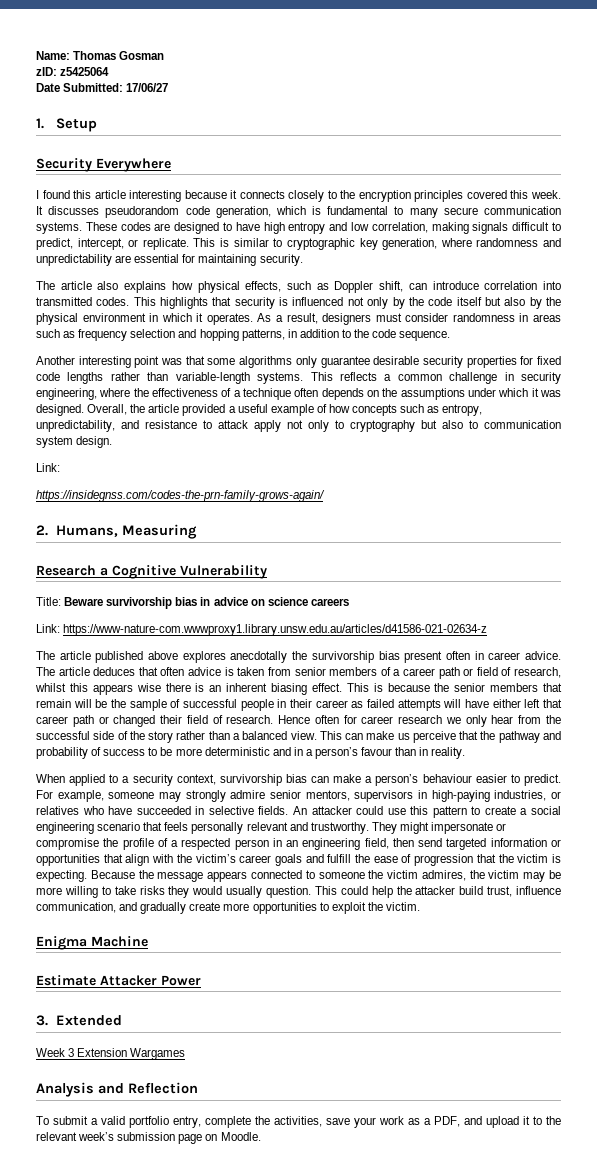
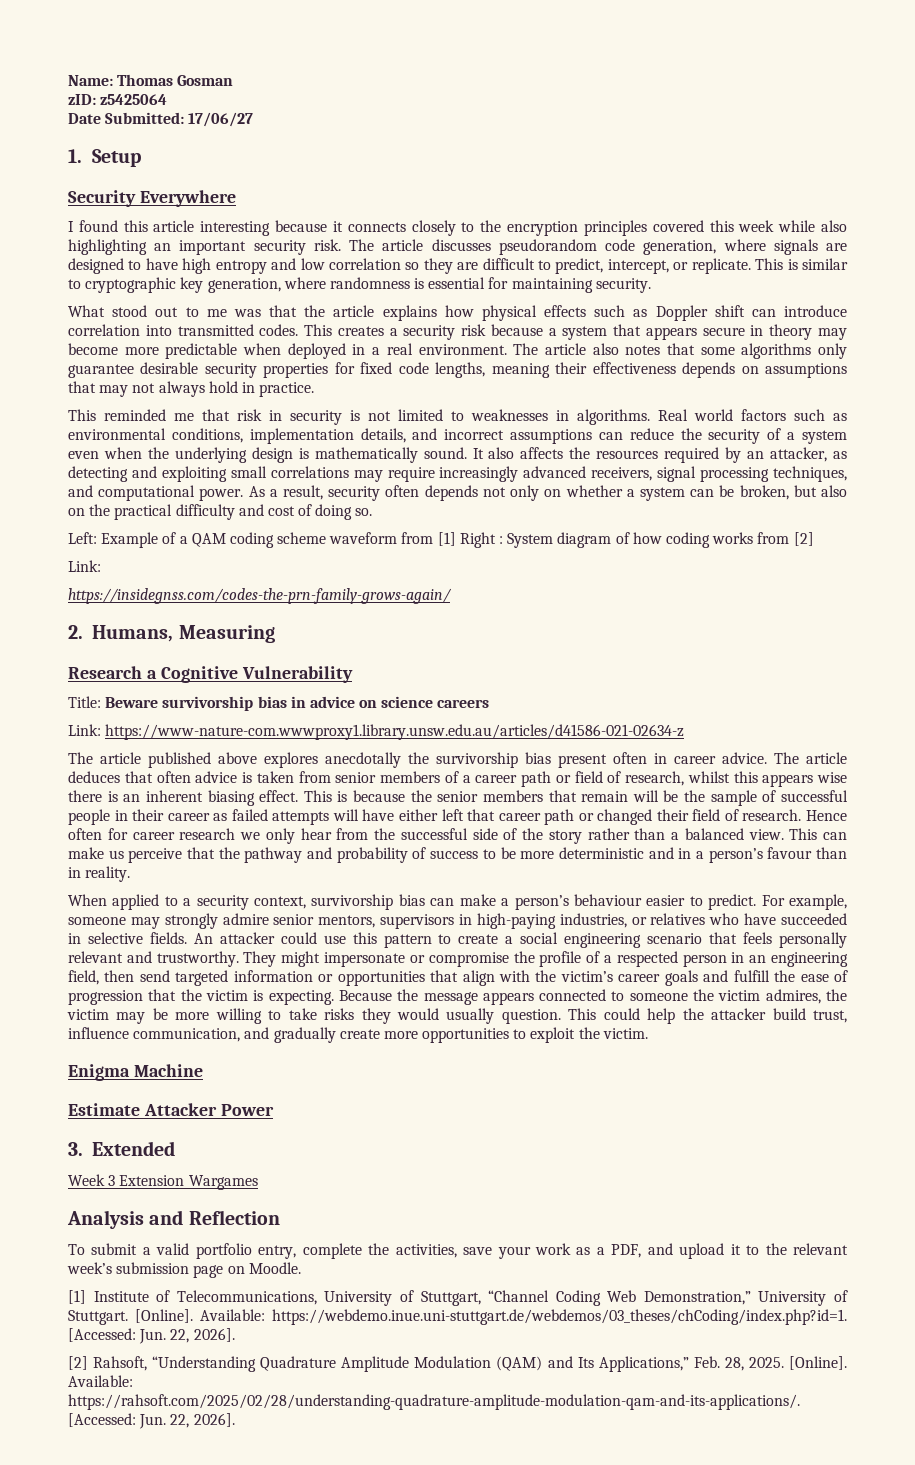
- I found this article interesting because it connects closely to the encryption principles covered this week. It discusses pseudorandom code generation, which is fundamental to many secure communication systems. These codes are designed to have high entropy and low correlation, making signals difficult to predict, intercept, or replicate.
+ I found this article interesting because it connects closely to the encryption principles covered this week while also highlighting an important security risk. The article discusses pseudorandom code generation, where signals are designed to have high entropy and low correlation so they are difficult to predict, intercept, or replicate.
- This is similar to cryptographic key generation, where randomness and unpredictability are essential for maintaining security.
+ This is similar to cryptographic key generation, where randomness is essential for maintaining security.
- The article also explains how physical effects, such as Doppler shift, can introduce correlation into transmitted codes.
+ What stood out to me was that the article explains how physical effects such as Doppler shift can introduce correlation into transmitted codes.
- This highlights that security is influenced not only by the code itself but also by the physical environment in which it operates. As a result, designers must consider randomness in areas such as frequency selection and hopping patterns, in addition to the code sequence.
- Another interesting point was that some algorithms only guarantee desirable security properties for fixed code lengths rather than variable-length systems. This reflects a common challenge in security engineering, where the effectiveness of a technique often depends on the assumptions under which it was designed. Overall, the article provided a useful example of how concepts such as entropy, unpredictability, and resistance to attack apply not only to cryptography but also to communication system design.
+ This creates a security risk because a system that appears secure in theory may become more predictable when deployed in a real environment. The article also notes that some algorithms only guarantee desirable security properties for fixed code lengths, meaning their effectiveness depends on assumptions that may not always hold in practice.
+ This reminded me that risk in security is not limited to weaknesses in algorithms. Real world factors such as environmental conditions, implementation details, and incorrect assumptions can reduce the security of a system even when the underlying design is mathematically sound. It also affects the resources required by an attacker, as detecting and exploiting small correlations may require increasingly advanced receivers, signal processing techniques, and computational power. As a result, security often depends not only on whether a system can be broken, but also on the practical difficulty and cost of doing so.
+ Left: Example of a QAM coding scheme waveform from [1] Right : System diagram of how coding works from [2]
+ [1] Institute of Telecommunications, University of Stuttgart, “Channel Coding Web Demonstration,” University of Stuttgart. [Online]. Available: https://webdemo.inue.uni-stuttgart.de/webdemos/03_theses/chCoding/index.php?id=1. [Accessed: Jun. 22, 2026].
+ [2] Rahsoft, “Understanding Quadrature Amplitude Modulation (QAM) and Its Applications,” Feb. 28, 2025. [Online]. Available: https://rahsoft.com/2025/02/28/understanding-quadrature-amplitude-modulation-qam-and-its-applications/. [Accessed: Jun. 22, 2026].

